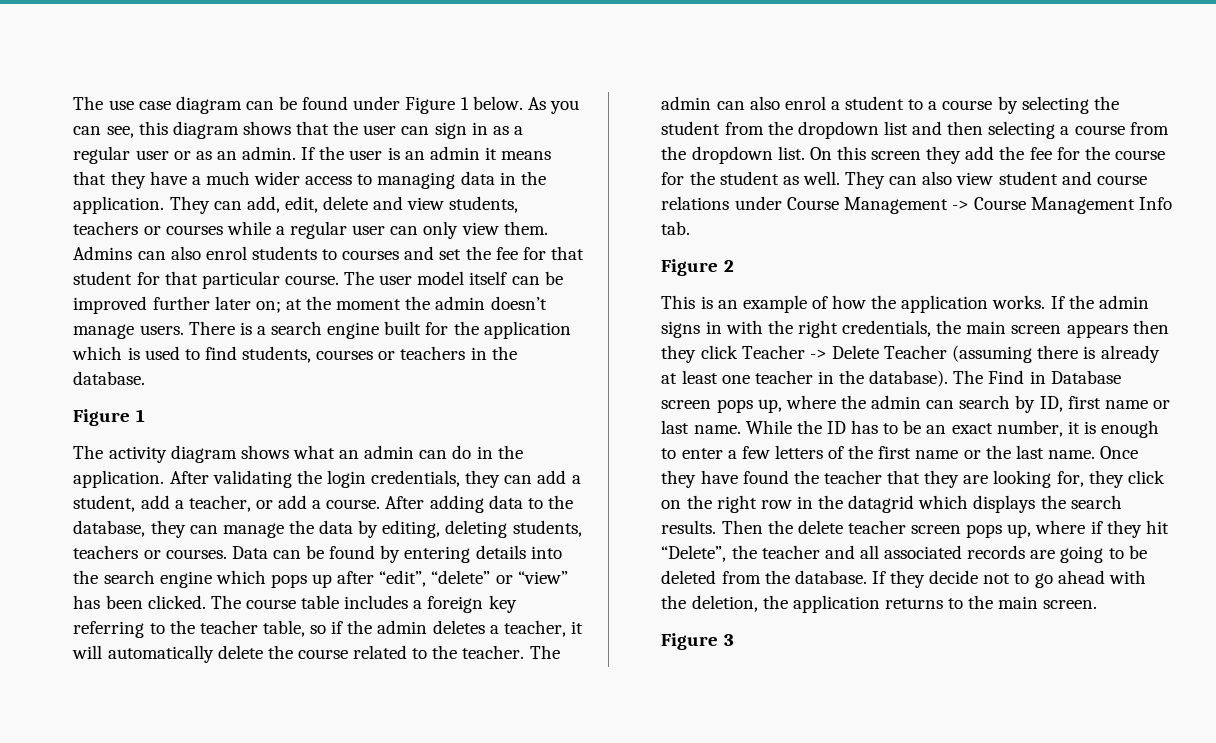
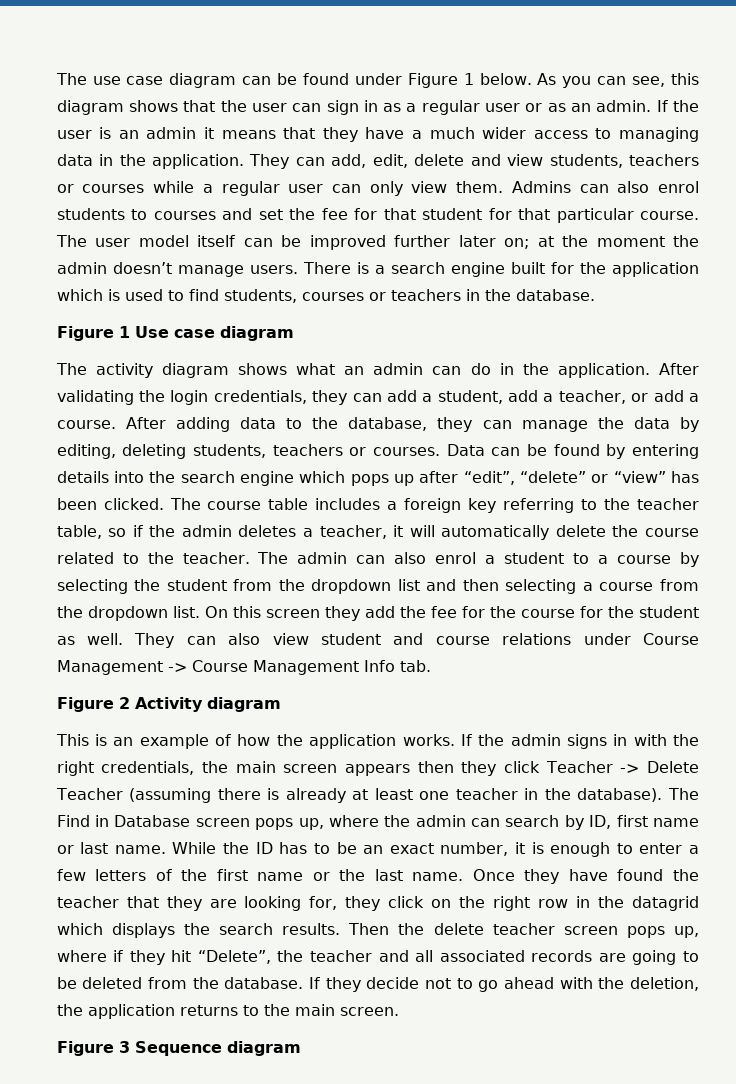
  There is a search engine built for the application which is used to find students, courses or teachers in the database.
- Figure 1
+ Figure 1 Use case diagram
- Figure 2
+ Figure 2 Activity diagram
- Figure 3
+ Figure 3 Sequence diagram

